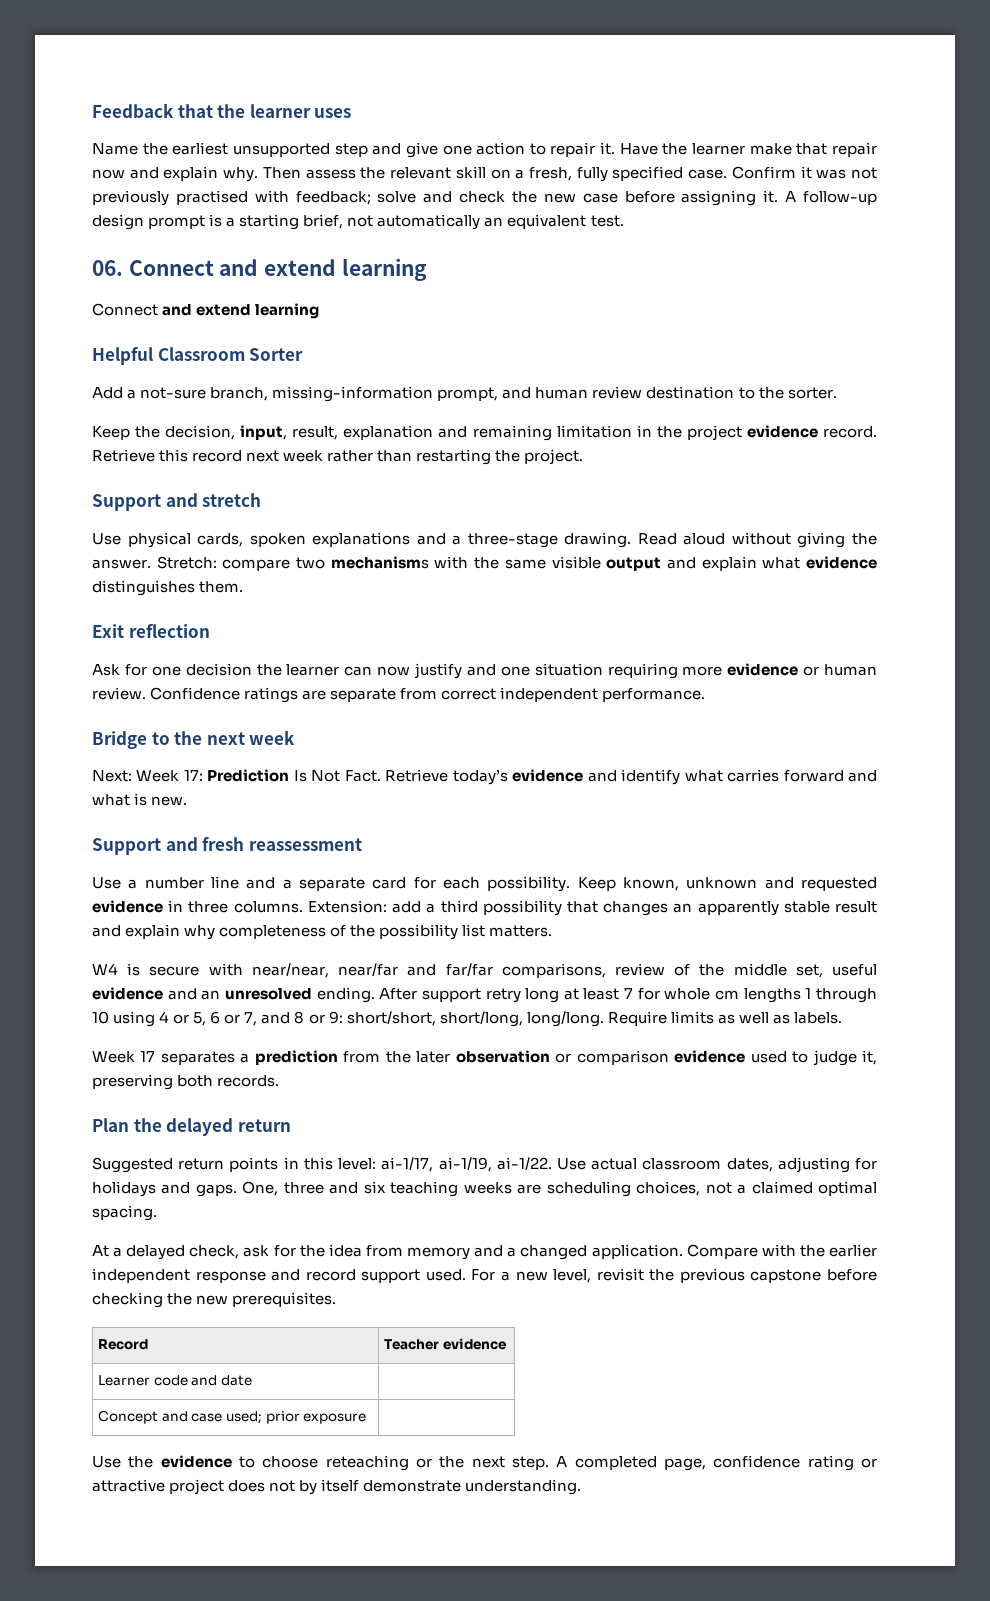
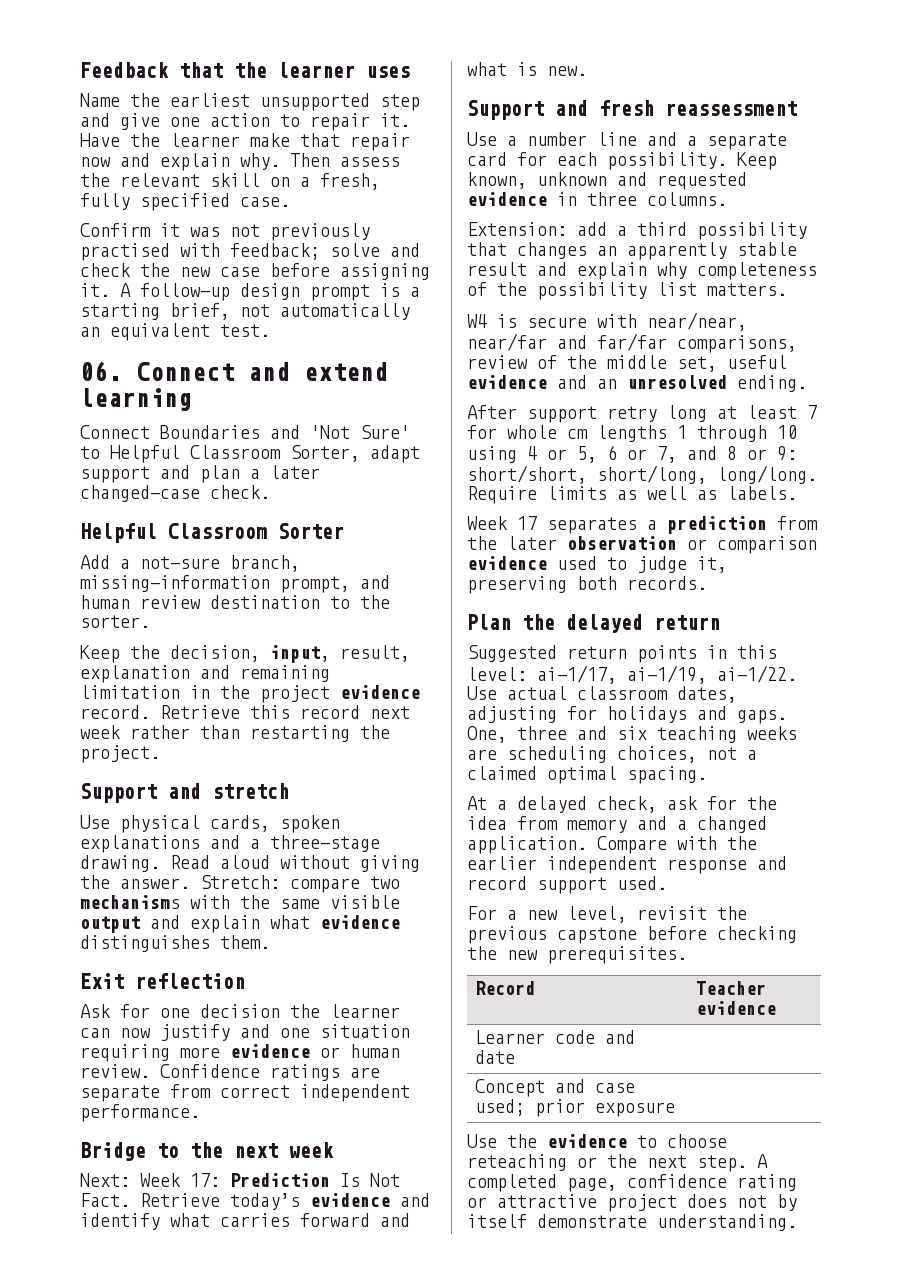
- Then assess the relevant skill on a fresh, fully specified case. Confirm it was not previously practised with feedback; solve and check the new case before assigning it.
+ Then assess the relevant skill on a fresh, fully specified case.
+ Confirm it was not previously practised with feedback; solve and check the new case before assigning it.
  06. Connect and extend learning
- Connect and extend learning
+ Connect Boundaries and 'Not Sure' to Helpful Classroom Sorter, adapt support and plan a later changed-case check.
- Keep known, unknown and requested evidence in three columns. Extension: add a third possibility that changes an apparently stable result and explain why completeness of the possibility list matters.
+ Keep known, unknown and requested evidence in three columns.
+ Extension: add a third possibility that changes an apparently stable result and explain why completeness of the possibility list matters.
- W4 is secure with near/near, near/far and far/far comparisons, review of the middle set, useful evidence and an unresolved ending. After support retry long at least 7 for whole cm lengths 1 through 10 using 4 or 5, 6 or 7, and 8 or 9: short/short, short/long, long/long.
+ W4 is secure with near/near, near/far and far/far comparisons, review of the middle set, useful evidence and an unresolved ending.
+ After support retry long at least 7 for whole cm lengths 1 through 10 using 4 or 5, 6 or 7, and 8 or 9: short/short, short/long, long/long.
- Compare with the earlier independent response and record support used. For a new level, revisit the previous capstone before checking the new prerequisites.
+ Compare with the earlier independent response and record support used.
+ For a new level, revisit the previous capstone before checking the new prerequisites.

